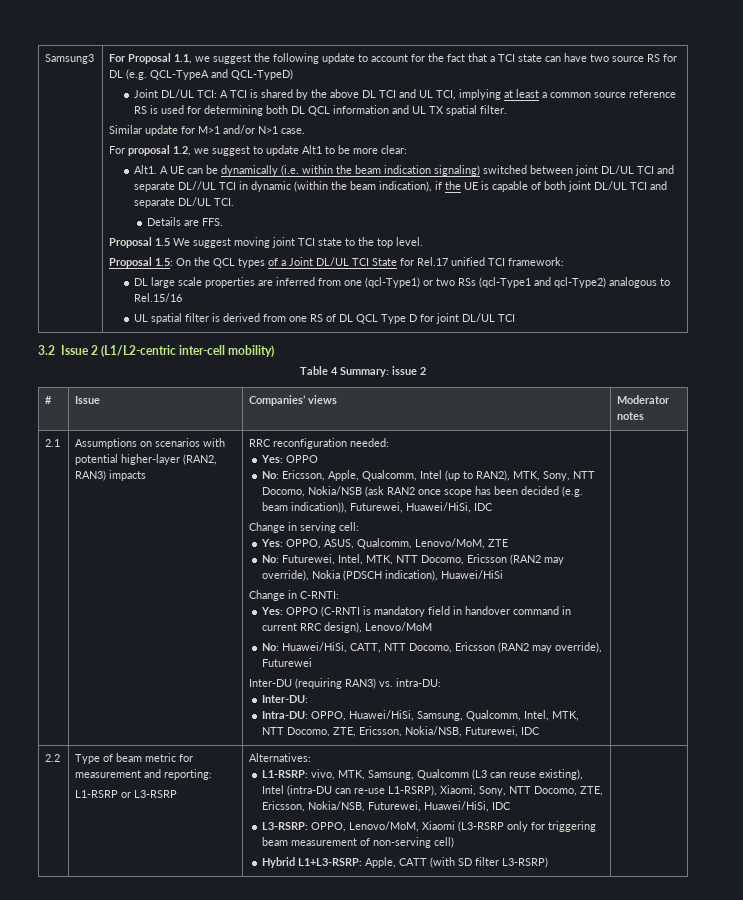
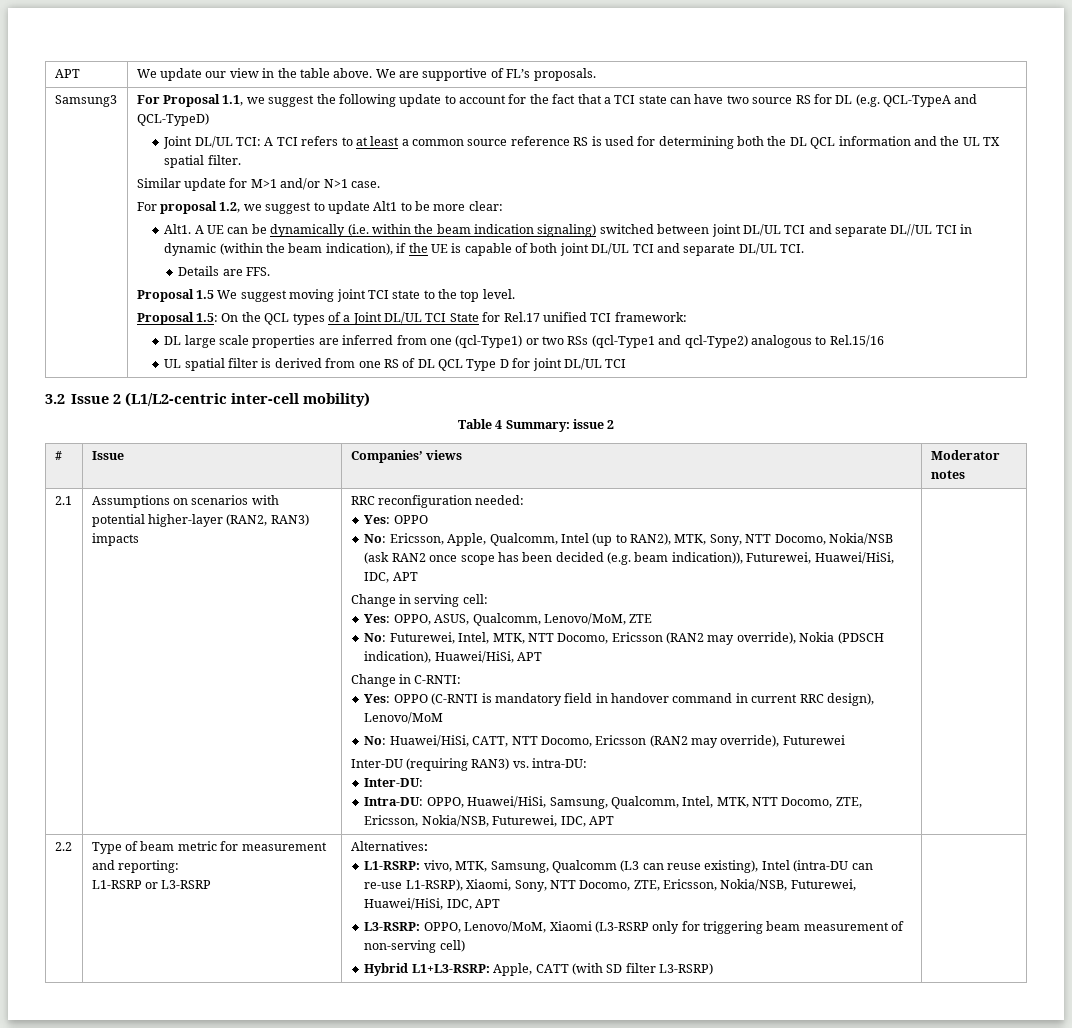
+ APT | We update our view in the table above. We are supportive of FL’s proposals.
- Joint DL/UL TCI: A TCI is shared by the above DL TCI and UL TCI, implying at least a common source reference RS is used for determining both DL QCL information and UL TX spatial filter.
+ Joint DL/UL TCI: A TCI refers to at least a common source reference RS is used for determining both the DL QCL information and the UL TX spatial filter.
- No: Ericsson, Apple, Qualcomm, Intel (up to RAN2), MTK, Sony, NTT Docomo, Nokia/NSB (ask RAN2 once scope has been decided (e.g. beam indication)), Futurewei, Huawei/HiSi, IDC
+ No: Ericsson, Apple, Qualcomm, Intel (up to RAN2), MTK, Sony, NTT Docomo, Nokia/NSB (ask RAN2 once scope has been decided (e.g. beam indication)), Futurewei, Huawei/HiSi, IDC, APT
- No: Futurewei, Intel, MTK, NTT Docomo, Ericsson (RAN2 may override), Nokia (PDSCH indication), Huawei/HiSi
+ No: Futurewei, Intel, MTK, NTT Docomo, Ericsson (RAN2 may override), Nokia (PDSCH indication), Huawei/HiSi, APT
- Intra-DU: OPPO, Huawei/HiSi, Samsung, Qualcomm, Intel, MTK, NTT Docomo, ZTE, Ericsson, Nokia/NSB, Futurewei, IDC
+ Intra-DU: OPPO, Huawei/HiSi, Samsung, Qualcomm, Intel, MTK, NTT Docomo, ZTE, Ericsson, Nokia/NSB, Futurewei, IDC, APT
- L1-RSRP: vivo, MTK, Samsung, Qualcomm (L3 can reuse existing), Intel (intra-DU can re-use L1-RSRP), Xiaomi, Sony, NTT Docomo, ZTE, Ericsson, Nokia/NSB, Futurewei, Huawei/HiSi, IDC
+ L1-RSRP: vivo, MTK, Samsung, Qualcomm (L3 can reuse existing), Intel (intra-DU can re-use L1-RSRP), Xiaomi, Sony, NTT Docomo, ZTE, Ericsson, Nokia/NSB, Futurewei, Huawei/HiSi, IDC, APT

